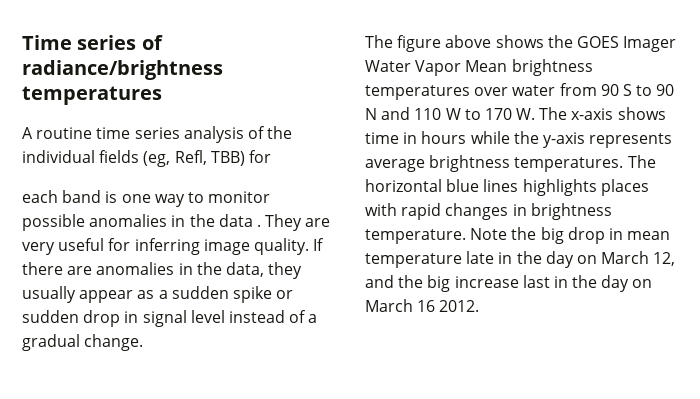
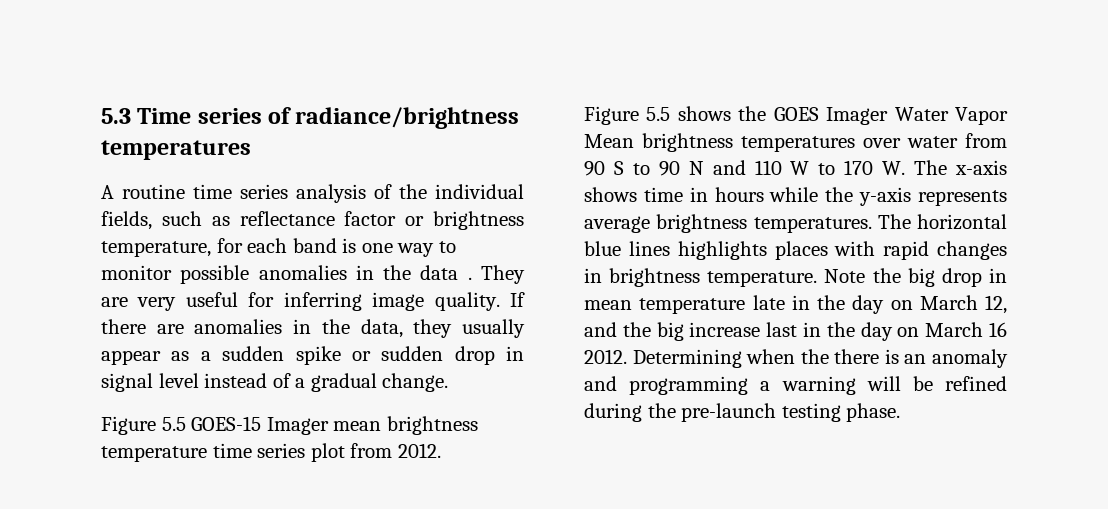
- Time series of radiance/brightness temperatures
+ 5.3 Time series of radiance/brightness temperatures
- A routine time series analysis of the individual fields (eg, Refl, TBB) for
- each band is one way to monitor possible anomalies in the data .
+ A routine time series analysis of the individual fields, such as reflectance factor or brightness temperature, for each band is one way to monitor possible anomalies in the data .
- The figure above shows the GOES Imager Water Vapor Mean brightness temperatures over water from 90 S to 90 N and 110 W to 170 W. The x-axis shows time in hours while the y-axis represents average brightness temperatures.
+ Figure 5.5 GOES-15 Imager mean brightness temperature time series plot from 2012.
+ Figure 5.5 shows the GOES Imager Water Vapor Mean brightness temperatures over water from 90 S to 90 N and 110 W to 170 W. The x-axis shows time in hours while the y-axis represents average brightness temperatures.
+ Determining when the there is an anomaly and programming a warning will be refined during the pre-launch testing phase.

